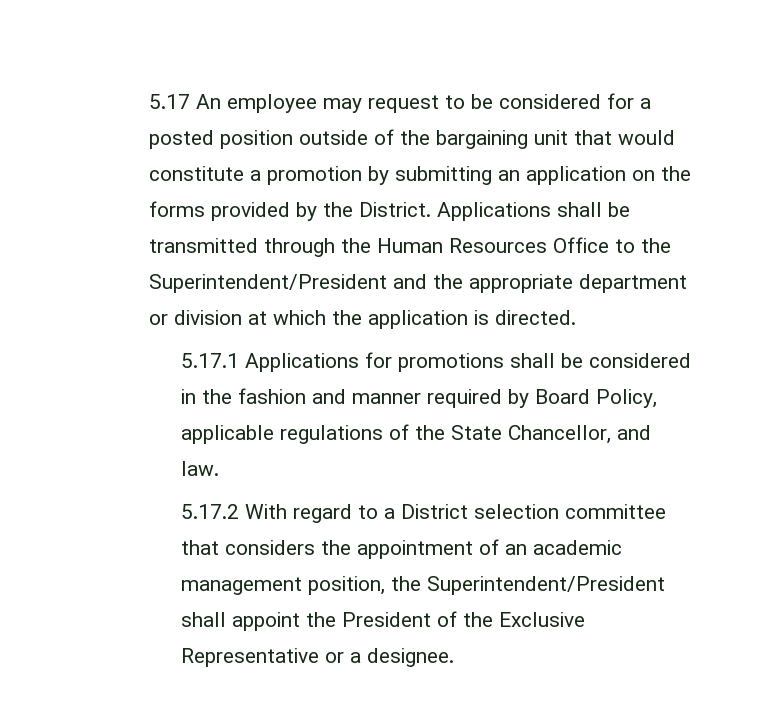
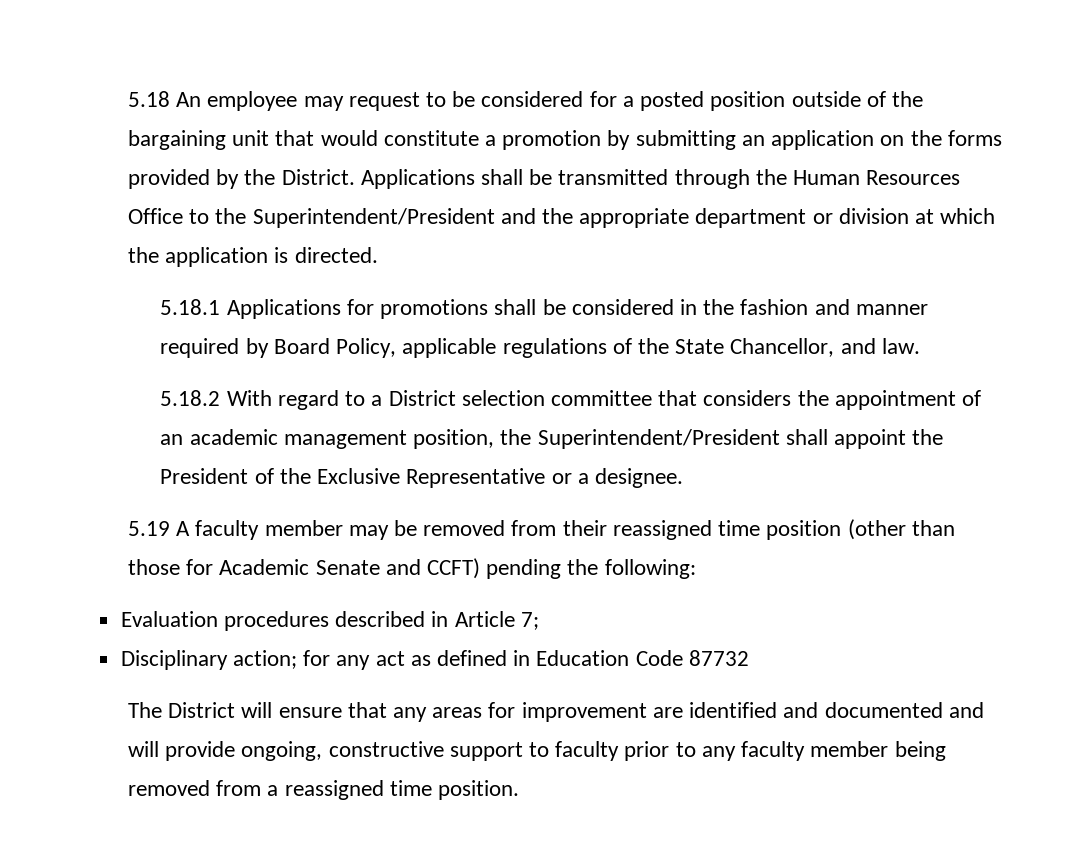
- 5.17 An employee may request to be considered for a posted position outside of the bargaining unit that would constitute a promotion by submitting an application on the forms provided by the District.
+ 5.18 An employee may request to be considered for a posted position outside of the bargaining unit that would constitute a promotion by submitting an application on the forms provided by the District.
- 5.17.1 Applications for promotions shall be considered in the fashion and manner required by Board Policy, applicable regulations of the State Chancellor, and law.
+ 5.18.1 Applications for promotions shall be considered in the fashion and manner required by Board Policy, applicable regulations of the State Chancellor, and law.
- 5.17.2 With regard to a District selection committee that considers the appointment of an academic management position, the Superintendent/President shall appoint the President of the Exclusive Representative or a designee.
+ 5.18.2 With regard to a District selection committee that considers the appointment of an academic management position, the Superintendent/President shall appoint the President of the Exclusive Representative or a designee.
+ 5.19 A faculty member may be removed from their reassigned time position (other than those for Academic Senate and CCFT) pending the following:
+ Evaluation procedures described in Article 7;
+ Disciplinary action; for any act as defined in Education Code 87732
+ The District will ensure that any areas for improvement are identified and documented and will provide ongoing, constructive support to faculty prior to any faculty member being removed from a reassigned time position.

